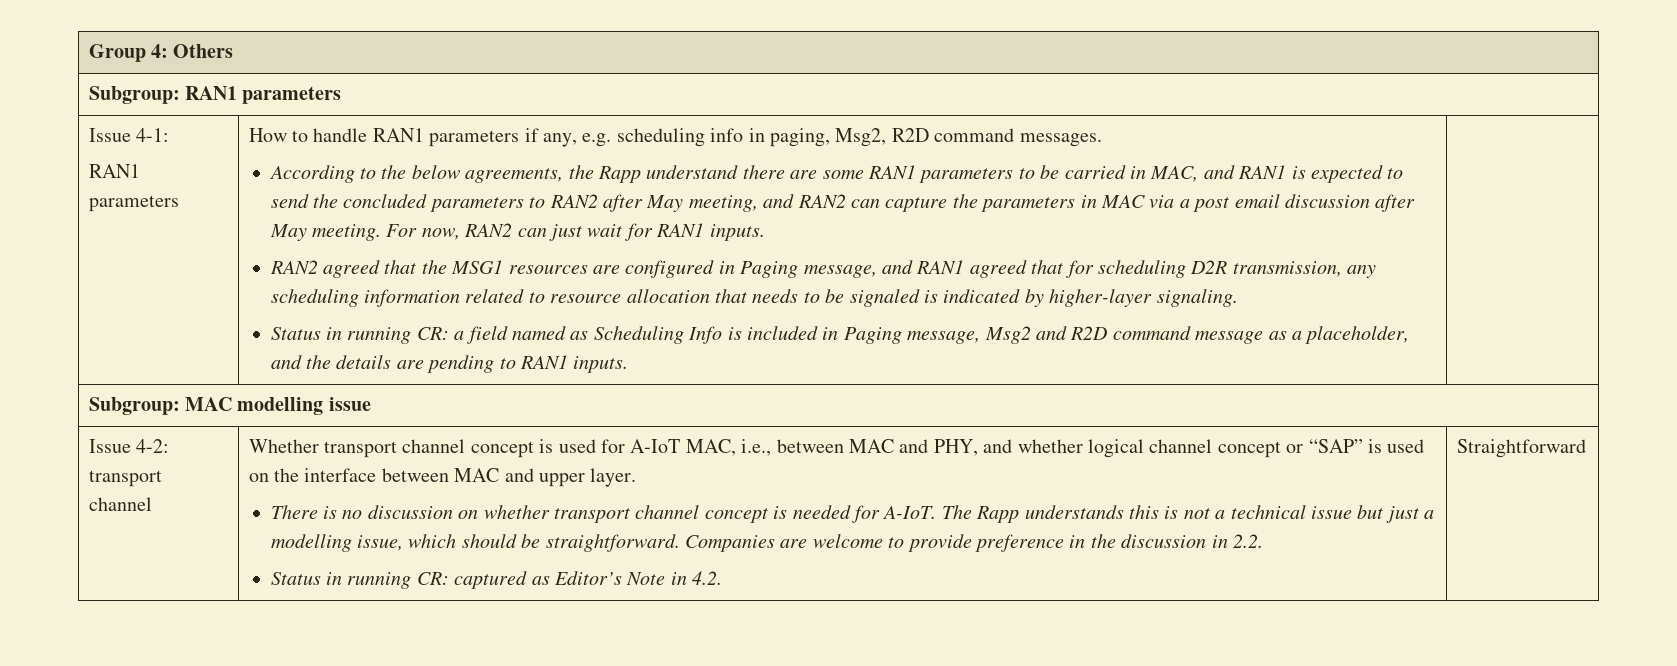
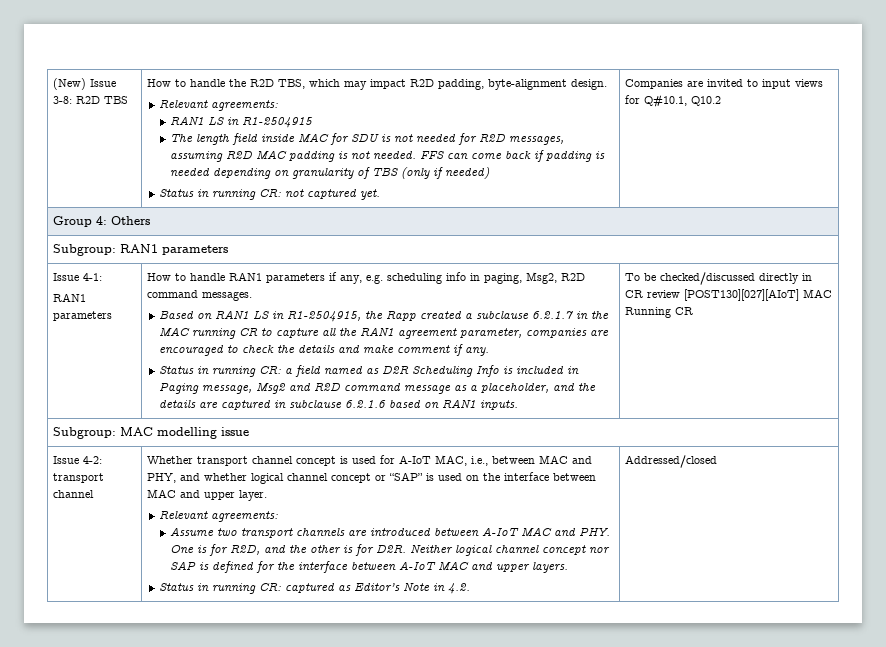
+ (New) Issue 3-8: R2D TBS | How to handle the R2D TBS, which may impact R2D padding, byte-alignment design.
+ Relevant agreements:
+ RAN1 LS in R1-2504915
+ The length field inside MAC for SDU is not needed for R2D messages, assuming R2D MAC padding is not needed. FFS can come back if padding is needed depending on granularity of TBS (only if needed)
+ Status in running CR: not captured yet. | Companies are invited to input views for Q#10.1, Q10.2
- According to the below agreements, the Rapp understand there are some RAN1 parameters to be carried in MAC, and RAN1 is expected to send the concluded parameters to RAN2 after May meeting, and RAN2 can capture the parameters in MAC via a post email discussion after May meeting. For now, RAN2 can just wait for RAN1 inputs.
- RAN2 agreed that the MSG1 resources are configured in Paging message, and RAN1 agreed that for scheduling D2R transmission, any scheduling information related to resource allocation that needs to be signaled is indicated by higher-layer signaling.
+ Based on RAN1 LS in R1-2504915, the Rapp created a subclause 6.2.1.7 in the MAC running CR to capture all the RAN1 agreement parameter, companies are encouraged to check the details and make comment if any.
- Status in running CR: a field named as Scheduling Info is included in Paging message, Msg2 and R2D command message as a placeholder, and the details are pending to RAN1 inputs.
+ Status in running CR: a field named as D2R Scheduling Info is included in Paging message, Msg2 and R2D command message as a placeholder, and the details are captured in subclause 6.2.1.6 based on RAN1 inputs. | To be checked/discussed directly in CR review [POST130][027][AIoT] MAC Running CR
  Whether transport channel concept is used for A-IoT MAC, i.e., between MAC and PHY, and whether logical channel concept or “SAP” is used on the interface between MAC and upper layer.
- There is no discussion on whether transport channel concept is needed for A-IoT. The Rapp understands this is not a technical issue but just a modelling issue, which should be straightforward. Companies are welcome to provide preference in the discussion in 2.2.
+ Relevant agreements:
+ Assume two transport channels are introduced between A-IoT MAC and PHY. One is for R2D, and the other is for D2R. Neither logical channel concept nor SAP is defined for the interface between A-IoT MAC and upper layers.
- Straightforward
+ Addressed/closed

